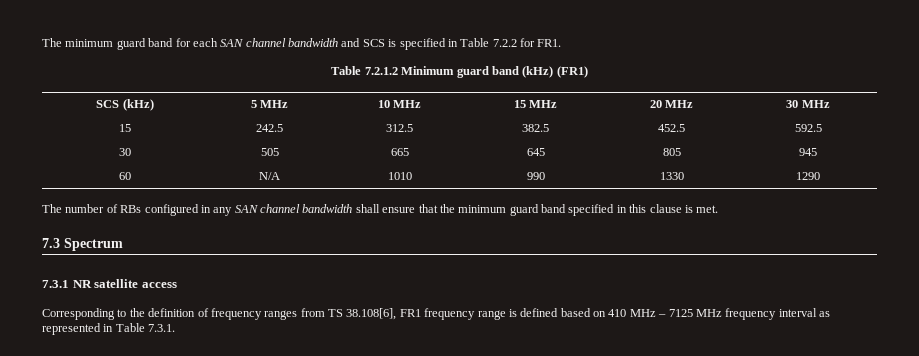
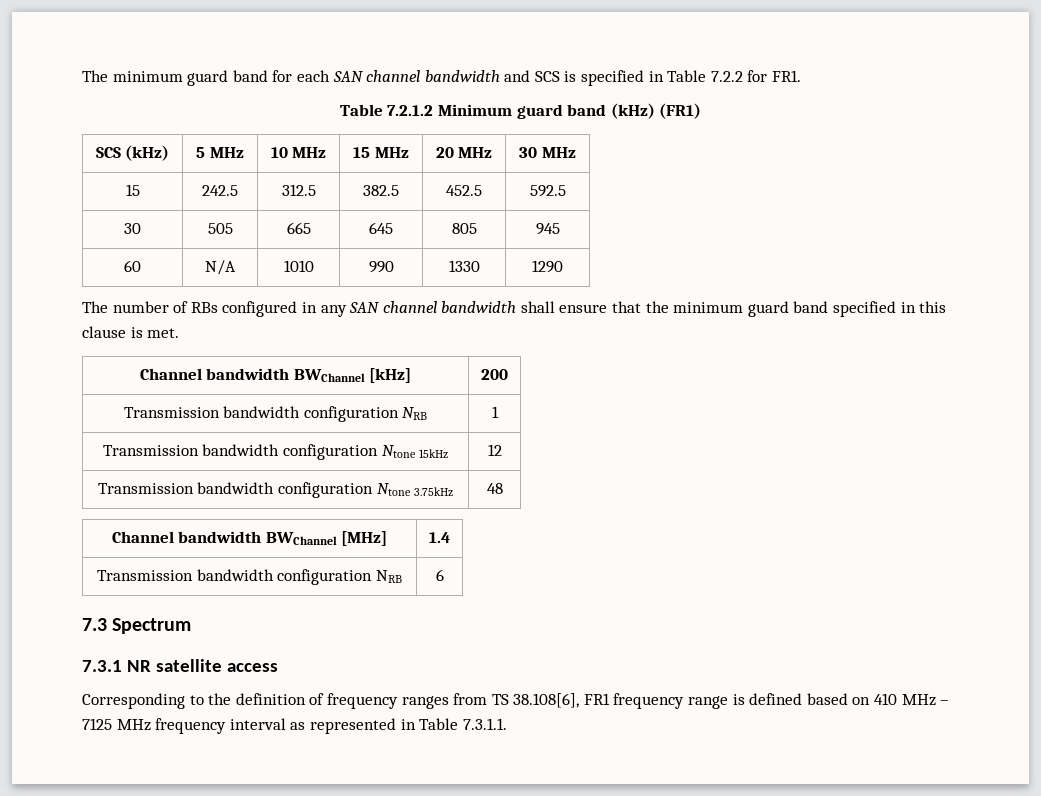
+ Channel bandwidth BWChannel [kHz] | 200
+ Transmission bandwidth configuration NRB | 1
+ Transmission bandwidth configuration Ntone 15kHz | 12
+ Transmission bandwidth configuration Ntone 3.75kHz | 48
+ Channel bandwidth BWChannel [MHz] | 1.4
+ Transmission bandwidth configuration NRB | 6
- Corresponding to the definition of frequency ranges from TS 38.108[6], FR1 frequency range is defined based on 410 MHz – 7125 MHz frequency interval as represented in Table 7.3.1.
+ Corresponding to the definition of frequency ranges from TS 38.108[6], FR1 frequency range is defined based on 410 MHz – 7125 MHz frequency interval as represented in Table 7.3.1.1.

